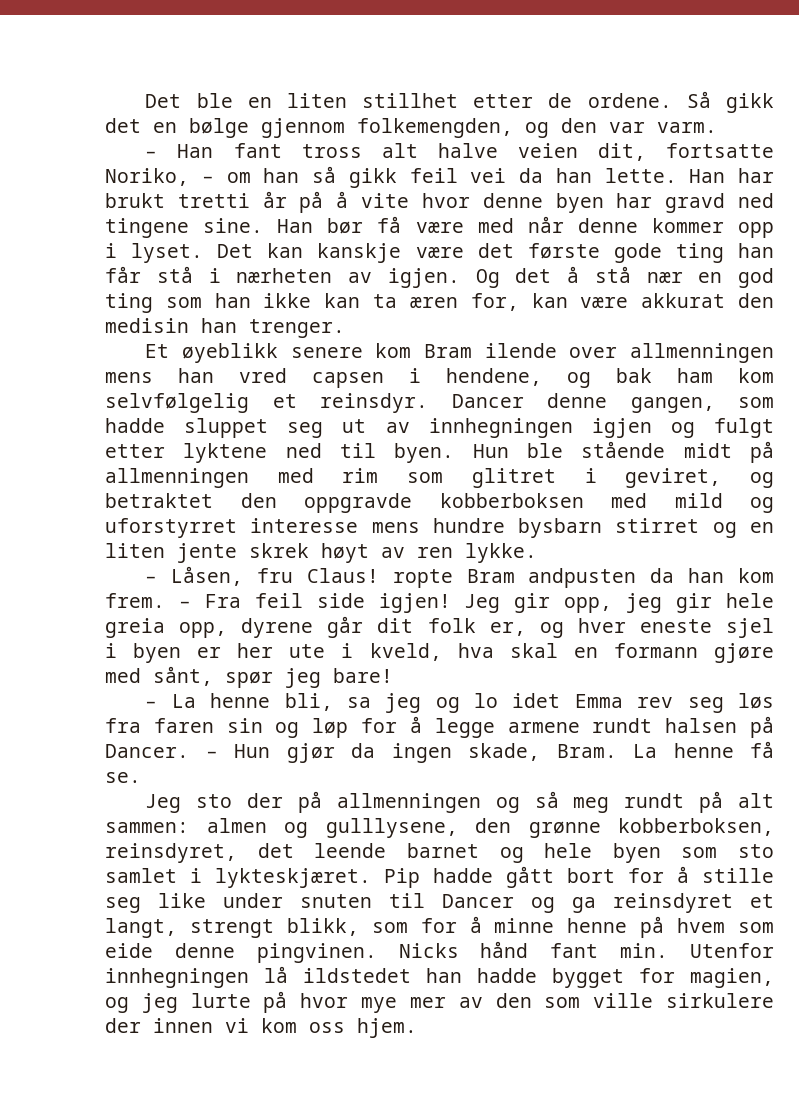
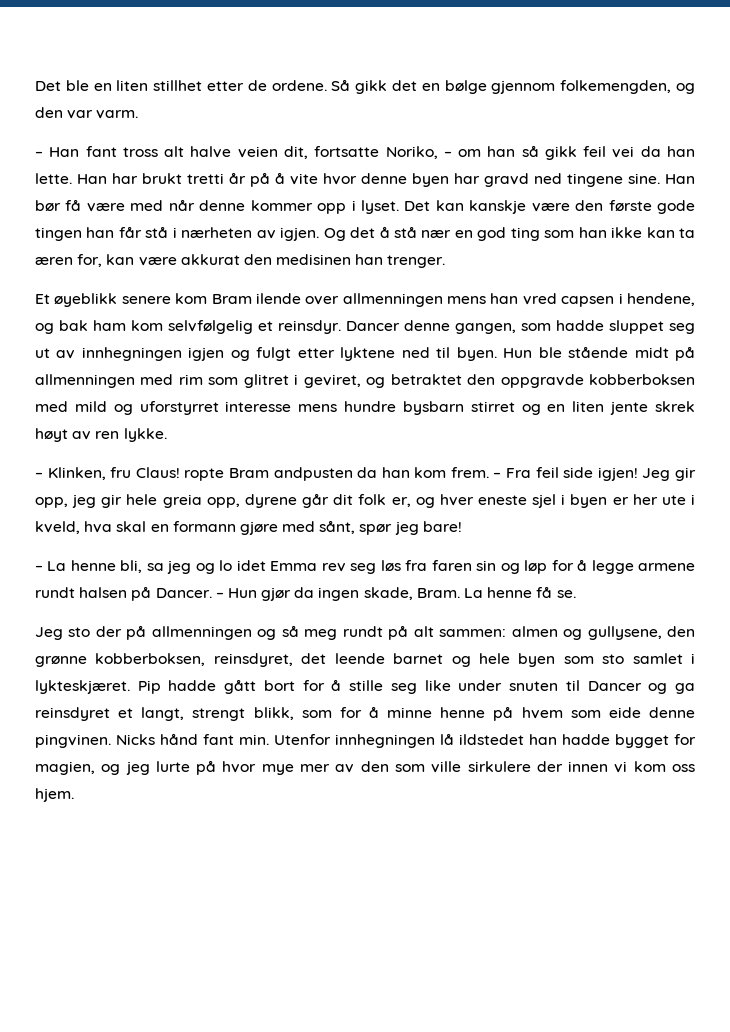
- Det kan kanskje være det første gode ting han får stå i nærheten av igjen.
+ Det kan kanskje være den første gode tingen han får stå i nærheten av igjen.
- Og det å stå nær en god ting som han ikke kan ta æren for, kan være akkurat den medisin han trenger.
+ Og det å stå nær en god ting som han ikke kan ta æren for, kan være akkurat den medisinen han trenger.
- – Låsen, fru Claus! ropte Bram andpusten da han kom frem.
+ – Klinken, fru Claus! ropte Bram andpusten da han kom frem.
- Jeg sto der på allmenningen og så meg rundt på alt sammen: almen og gulllysene, den grønne kobberboksen, reinsdyret, det leende barnet og hele byen som sto samlet i lykteskjæret.
+ Jeg sto der på allmenningen og så meg rundt på alt sammen: almen og gullysene, den grønne kobberboksen, reinsdyret, det leende barnet og hele byen som sto samlet i lykteskjæret.

